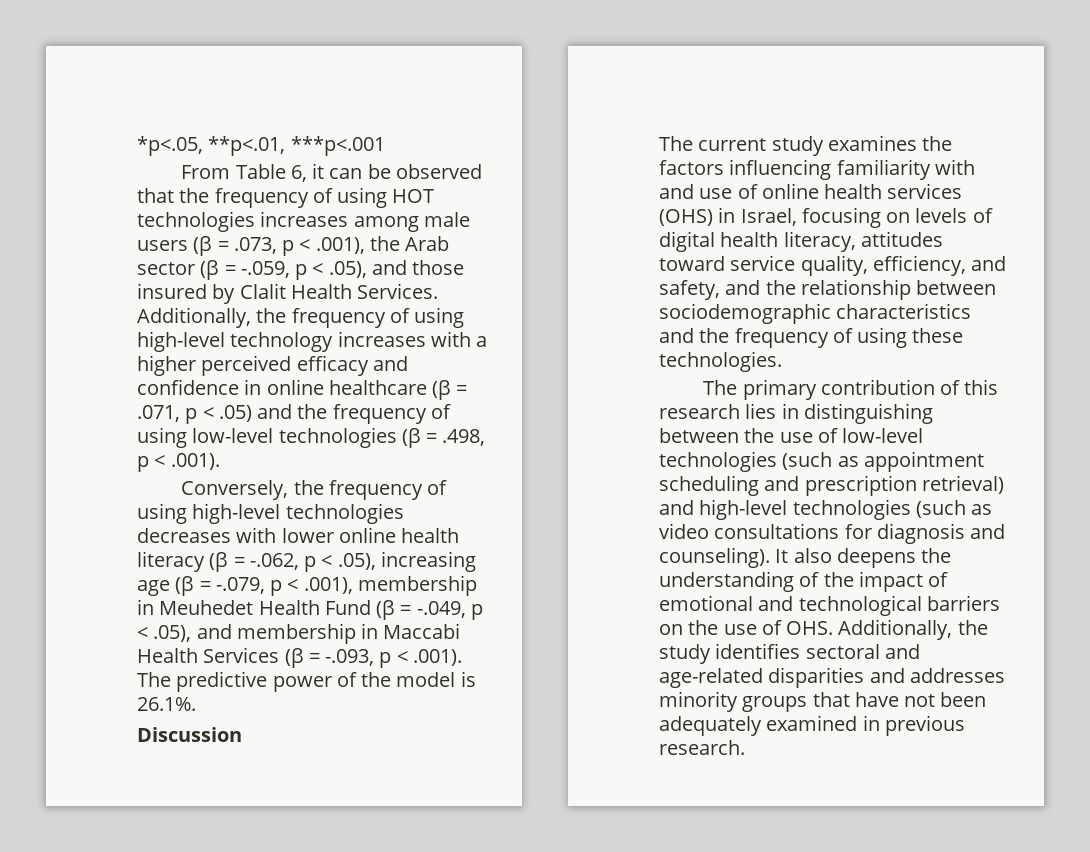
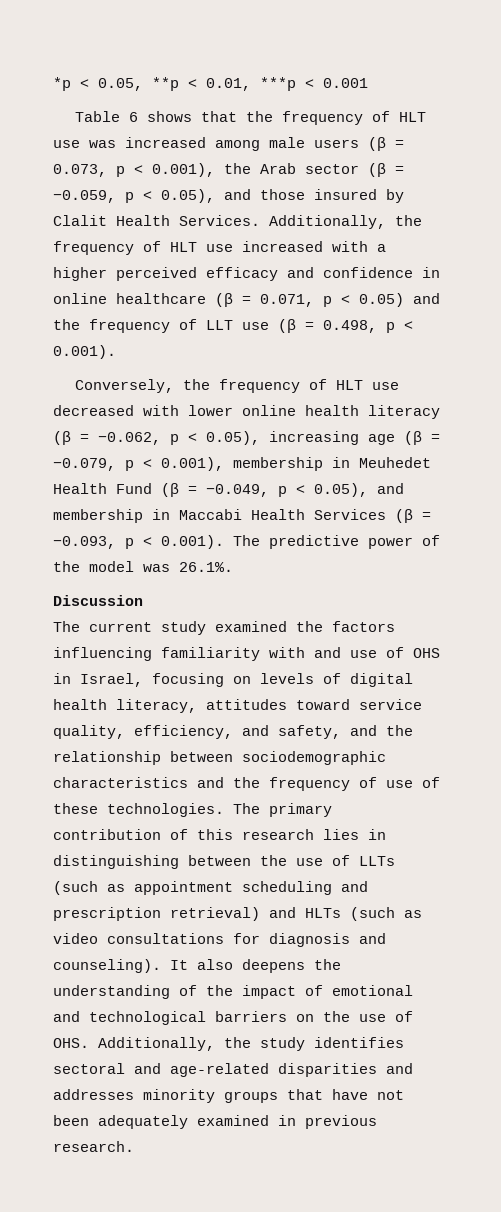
- *p<.05, **p<.01, ***p<.001
- From Table 6, it can be observed that the frequency of using HOT technologies increases among male users (β = .073, p < .001), the Arab sector (β = -.059, p < .05), and those insured by Clalit Health Services.
+ *p < 0.05, **p < 0.01, ***p < 0.001
+ Table 6 shows that the frequency of HLT use was increased among male users (β = 0.073, p < 0.001), the Arab sector (β = −0.059, p < 0.05), and those insured by Clalit Health Services.
- Additionally, the frequency of using high-level technology increases with a higher perceived efficacy and confidence in online healthcare (β = .071, p < .05) and the frequency of using low-level technologies (β = .498, p < .001).
+ Additionally, the frequency of HLT use increased with a higher perceived efficacy and confidence in online healthcare (β = 0.071, p < 0.05) and the frequency of LLT use (β = 0.498, p < 0.001).
- Conversely, the frequency of using high-level technologies decreases with lower online health literacy (β = -.062, p < .05), increasing age (β = -.079, p < .001), membership in Meuhedet Health Fund (β = -.049, p < .05), and membership in Maccabi Health Services (β = -.093, p < .001). The predictive power of the model is 26.1%.
+ Conversely, the frequency of HLT use decreased with lower online health literacy (β = −0.062, p < 0.05), increasing age (β = −0.079, p < 0.001), membership in Meuhedet Health Fund (β = −0.049, p < 0.05), and membership in Maccabi Health Services (β = −0.093, p < 0.001). The predictive power of the model was 26.1%.
- The current study examines the factors influencing familiarity with and use of online health services (OHS) in Israel, focusing on levels of digital health literacy, attitudes toward service quality, efficiency, and safety, and the relationship between sociodemographic characteristics and the frequency of using these technologies.
- The primary contribution of this research lies in distinguishing between the use of low-level technologies (such as appointment scheduling and prescription retrieval) and high-level technologies (such as video consultations for diagnosis and counseling).
+ The current study examined the factors influencing familiarity with and use of OHS in Israel, focusing on levels of digital health literacy, attitudes toward service quality, efficiency, and safety, and the relationship between sociodemographic characteristics and the frequency of use of these technologies. The primary contribution of this research lies in distinguishing between the use of LLTs (such as appointment scheduling and prescription retrieval) and HLTs (such as video consultations for diagnosis and counseling).

